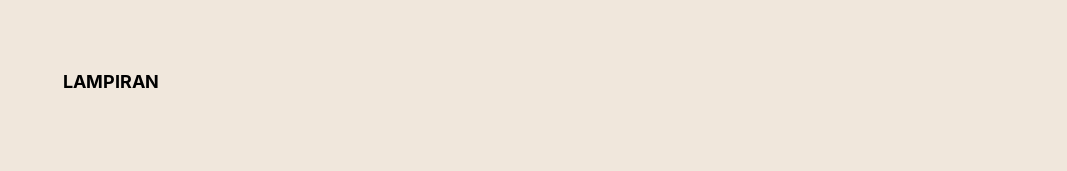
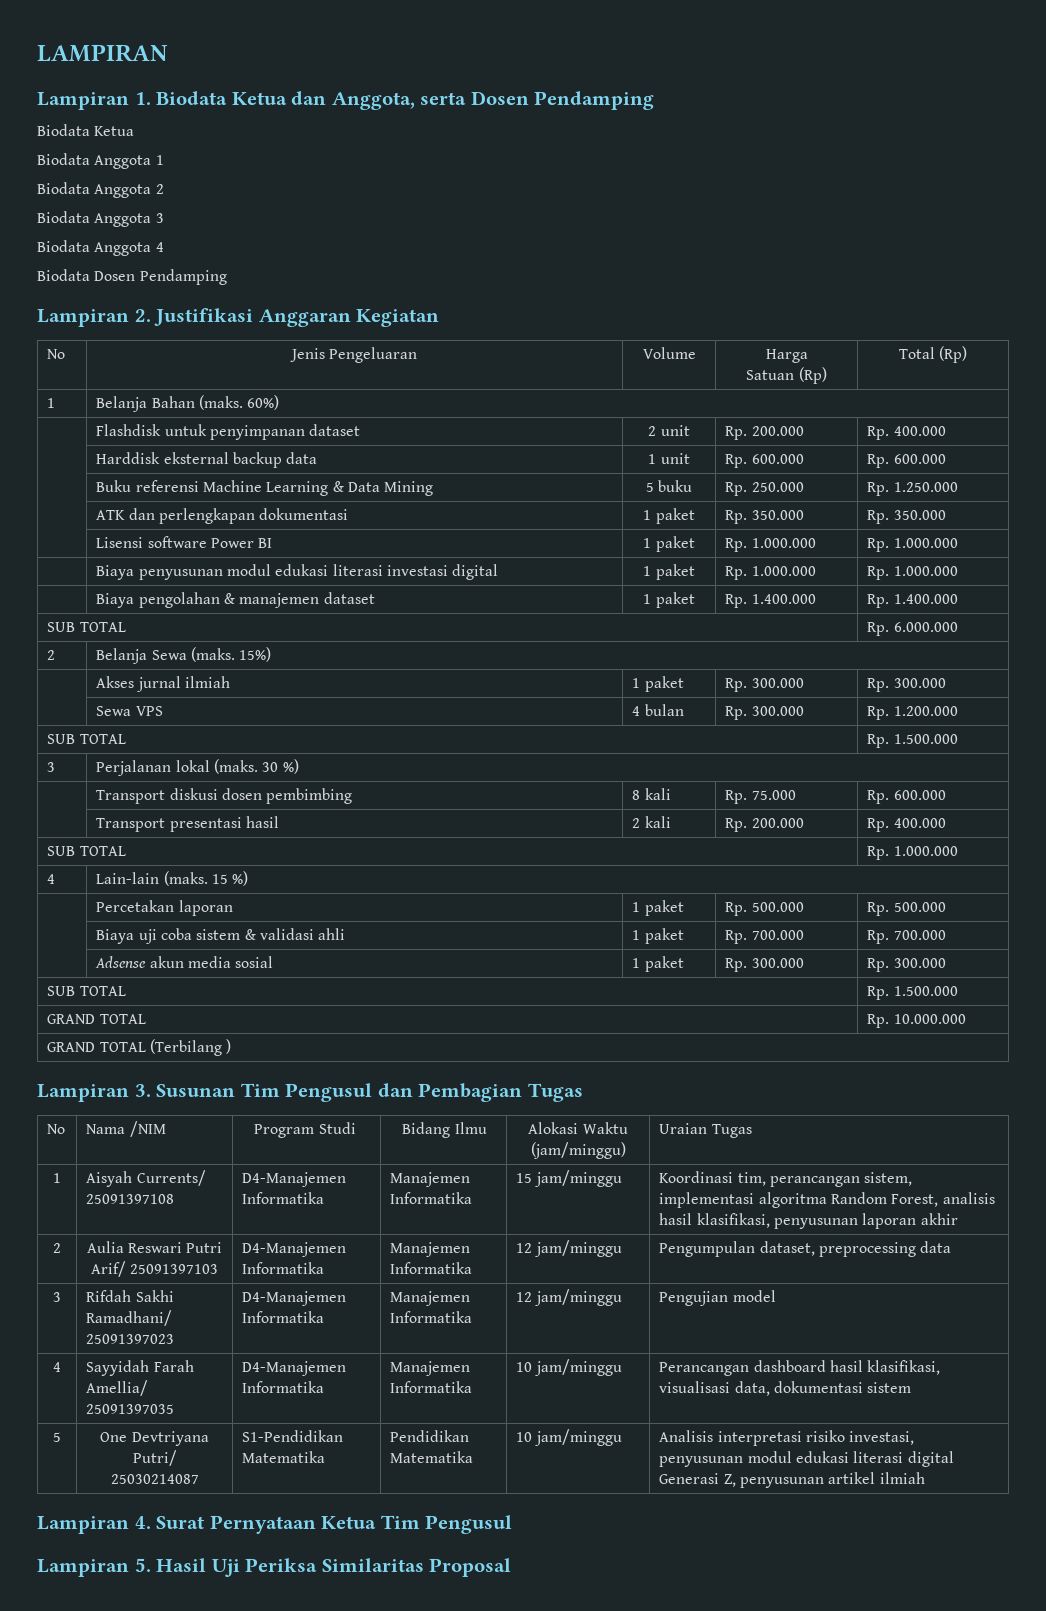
+ Lampiran 1. Biodata Ketua dan Anggota, serta Dosen Pendamping
+ Biodata Ketua
+ Biodata Anggota 1
+ Biodata Anggota 2
+ Biodata Anggota 3
+ Biodata Anggota 4
+ Biodata Dosen Pendamping
+ Lampiran 2. Justifikasi Anggaran Kegiatan
+ No | Jenis Pengeluaran | Volume | Harga
+ Satuan (Rp) | Total (Rp)
+ 1 | Belanja Bahan (maks. 60%)
+ | Flashdisk untuk penyimpanan dataset | 2 unit | Rp. 200.000 | Rp. 400.000
+ | Harddisk eksternal backup data | 1 unit | Rp. 600.000 | Rp. 600.000
+ | Buku referensi Machine Learning & Data Mining | 5 buku | Rp. 250.000 | Rp. 1.250.000
+ | ATK dan perlengkapan dokumentasi | 1 paket | Rp. 350.000 | Rp. 350.000
+ | Lisensi software Power BI | 1 paket | Rp. 1.000.000 | Rp. 1.000.000
+ | Biaya penyusunan modul edukasi literasi investasi digital | 1 paket | Rp. 1.000.000 | Rp. 1.000.000
+ | Biaya pengolahan & manajemen dataset | 1 paket | Rp. 1.400.000 | Rp. 1.400.000
+ SUB TOTAL | Rp. 6.000.000
+ 2 | Belanja Sewa (maks. 15%)
+ | Akses jurnal ilmiah | 1 paket | Rp. 300.000 | Rp. 300.000
+ | Sewa VPS | 4 bulan | Rp. 300.000 | Rp. 1.200.000
+ SUB TOTAL | Rp. 1.500.000
+ 3 | Perjalanan lokal (maks. 30 %)
+ | Transport diskusi dosen pembimbing | 8 kali | Rp. 75.000 | Rp. 600.000
+ | Transport presentasi hasil | 2 kali | Rp. 200.000 | Rp. 400.000
+ SUB TOTAL | Rp. 1.000.000
+ 4 | Lain-lain (maks. 15 %)
+ | Percetakan laporan | 1 paket | Rp. 500.000 | Rp. 500.000
+ | Biaya uji coba sistem & validasi ahli | 1 paket | Rp. 700.000 | Rp. 700.000
+ | Adsense akun media sosial | 1 paket | Rp. 300.000 | Rp. 300.000
+ SUB TOTAL | Rp. 1.500.000
+ GRAND TOTAL | Rp. 10.000.000
+ GRAND TOTAL (Terbilang )
+ Lampiran 3. Susunan Tim Pengusul dan Pembagian Tugas
+ No | Nama /NIM | Program Studi | Bidang Ilmu | Alokasi Waktu (jam/minggu) | Uraian Tugas
+ 1 | Aisyah Currents/ 25091397108 | D4-Manajemen Informatika | Manajemen Informatika | 15 jam/minggu | Koordinasi tim, perancangan sistem, implementasi algoritma Random Forest, analisis hasil klasifikasi, penyusunan laporan akhir
+ 2 | Aulia Reswari Putri Arif/ 25091397103 | D4-Manajemen Informatika | Manajemen Informatika | 12 jam/minggu | Pengumpulan dataset, preprocessing data
+ 3 | Rifdah Sakhi Ramadhani/ 25091397023 | D4-Manajemen Informatika | Manajemen Informatika | 12 jam/minggu | Pengujian model
+ 4 | Sayyidah Farah Amellia/ 25091397035 | D4-Manajemen Informatika | Manajemen Informatika | 10 jam/minggu | Perancangan dashboard hasil klasifikasi, visualisasi data, dokumentasi sistem
+ 5 | One Devtriyana Putri/ 25030214087 | S1-Pendidikan Matematika | Pendidikan Matematika | 10 jam/minggu | Analisis interpretasi risiko investasi, penyusunan modul edukasi literasi digital Generasi Z, penyusunan artikel ilmiah
+ Lampiran 4. Surat Pernyataan Ketua Tim Pengusul
+ Lampiran 5. Hasil Uji Periksa Similaritas Proposal

